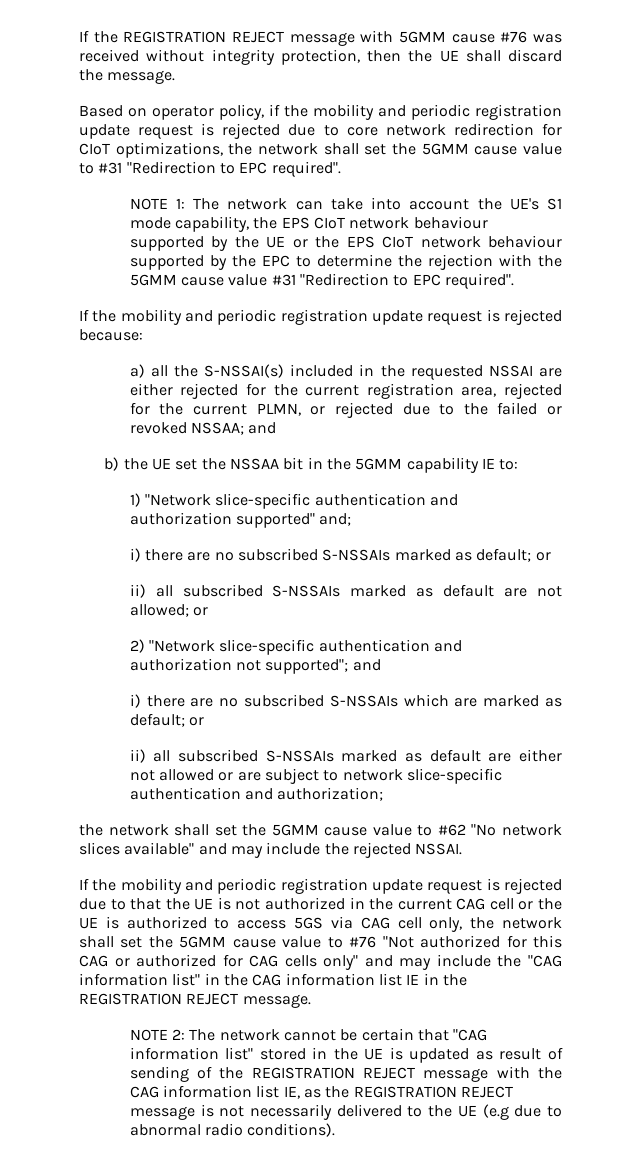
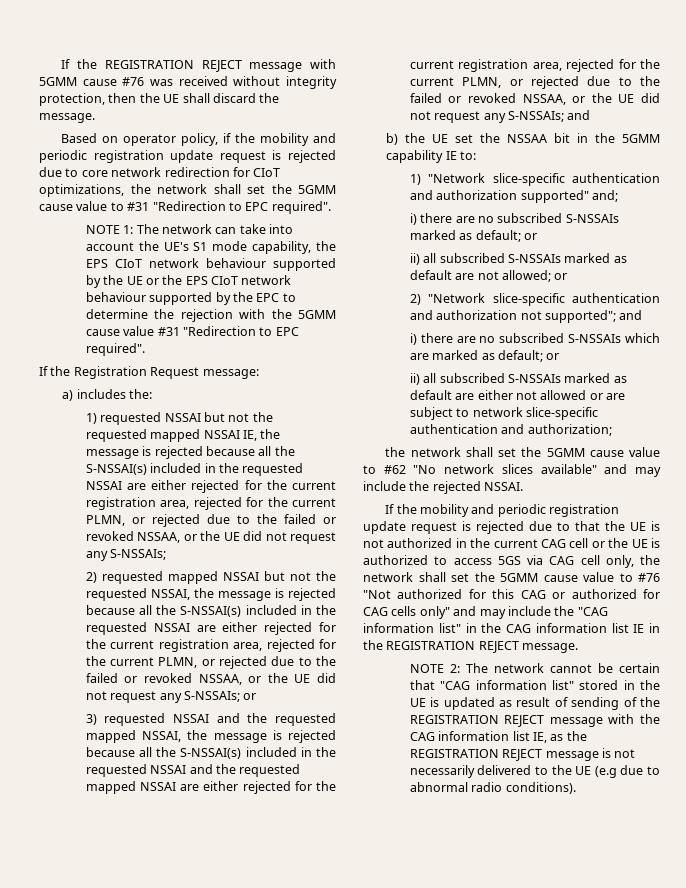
- If the mobility and periodic registration update request is rejected because:
- a) all the S-NSSAI(s) included in the requested NSSAI are either rejected for the current registration area, rejected for the current PLMN, or rejected due to the failed or revoked NSSAA; and
+ If the Registration Request message:
+ a) includes the:
+ 1) requested NSSAI but not the requested mapped NSSAI IE, the message is rejected because all the S-NSSAI(s) included in the requested NSSAI are either rejected for the current registration area, rejected for the current PLMN, or rejected due to the failed or revoked NSSAA, or the UE did not request any S-NSSAIs;
+ 2) requested mapped NSSAI but not the requested NSSAI, the message is rejected because all the S-NSSAI(s) included in the requested NSSAI are either rejected for the current registration area, rejected for the current PLMN, or rejected due to the failed or revoked NSSAA, or the UE did not request any S-NSSAIs; or
+ 3) requested NSSAI and the requested mapped NSSAI, the message is rejected because all the S-NSSAI(s) included in the requested NSSAI and the requested mapped NSSAI are either rejected for the current registration area, rejected for the current PLMN, or rejected due to the failed or revoked NSSAA, or the UE did not request any S-NSSAIs; and

